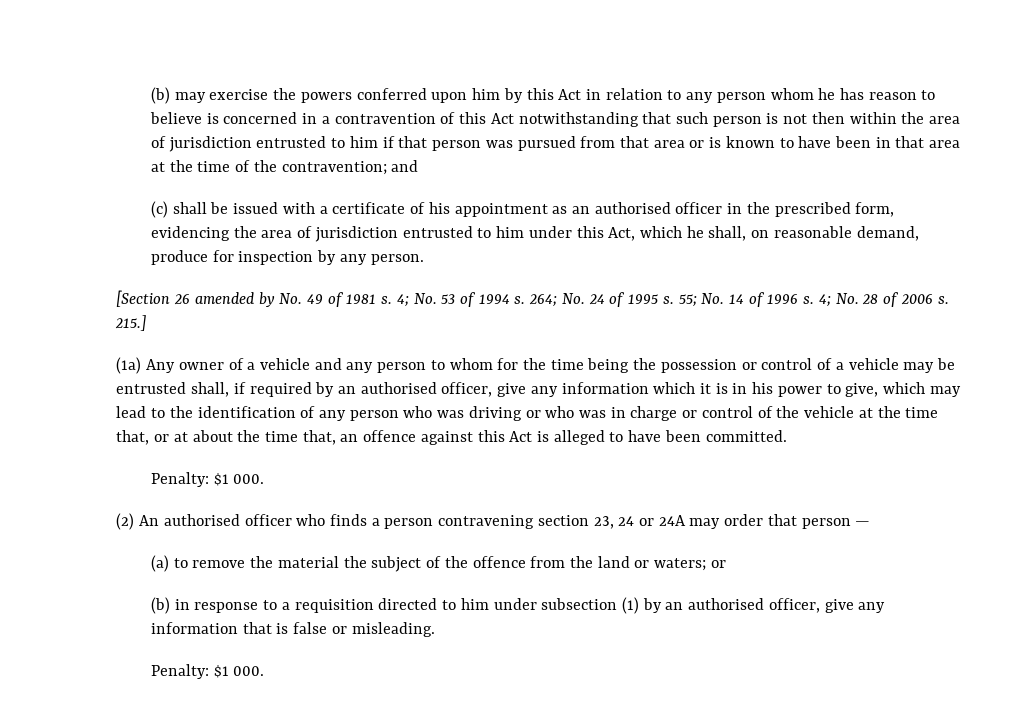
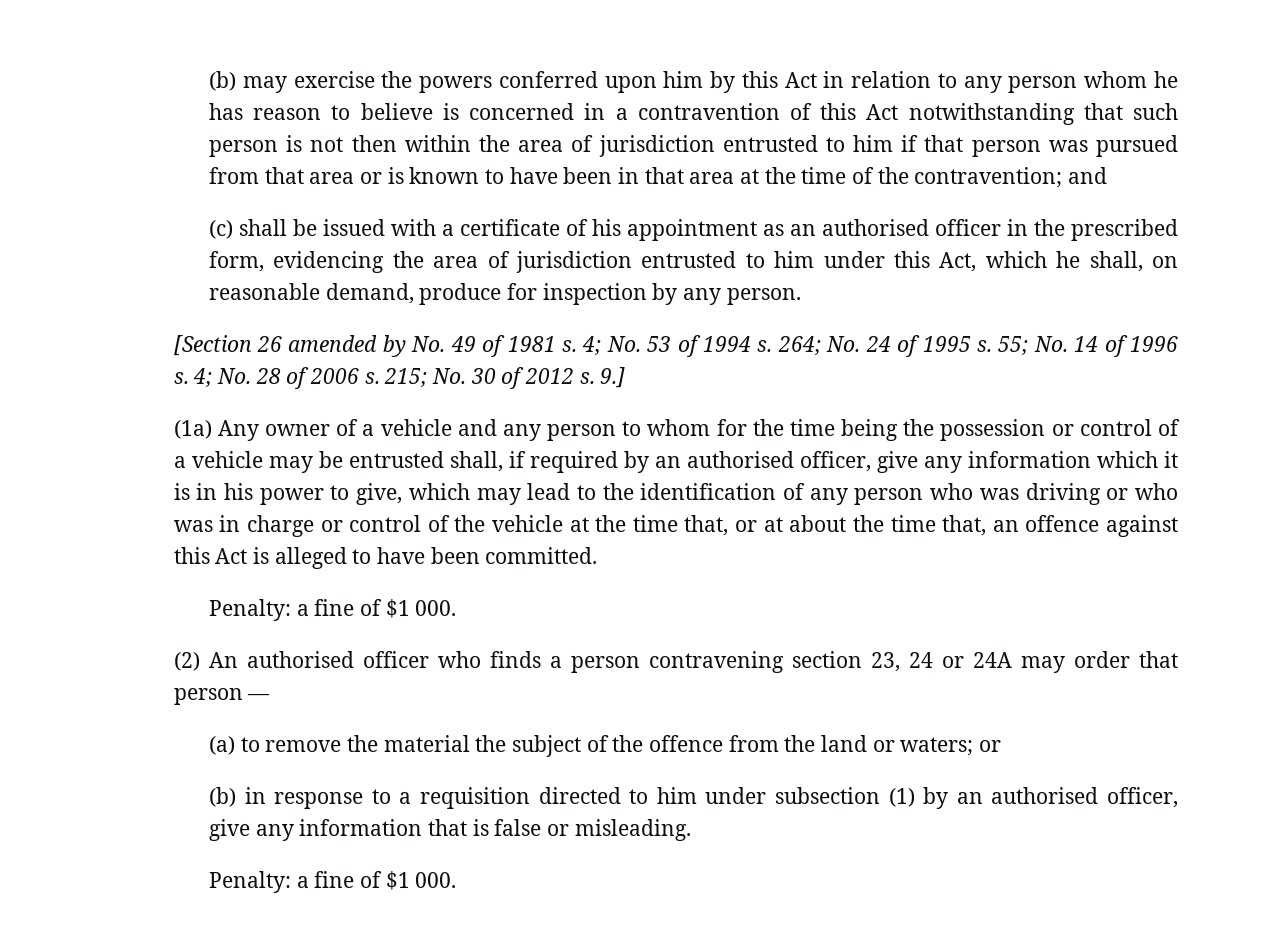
- 215.]
+ 215; No. 30 of 2012 s. 9.]
  (1a) Any owner of a vehicle and any person to whom for the time being the possession or control of a vehicle may be entrusted shall, if required by an authorised officer, give any information which it is in his power to give, which may lead to the identification of any person who was driving or who was in charge or control of the vehicle at the time that, or at about the time that, an offence against this Act is alleged to have been committed.
- Penalty: $1 000.
+ Penalty: a fine of $1 000.
  (b) in response to a requisition directed to him under subsection (1) by an authorised officer, give any information that is false or misleading.
- Penalty: $1 000.
+ Penalty: a fine of $1 000.

